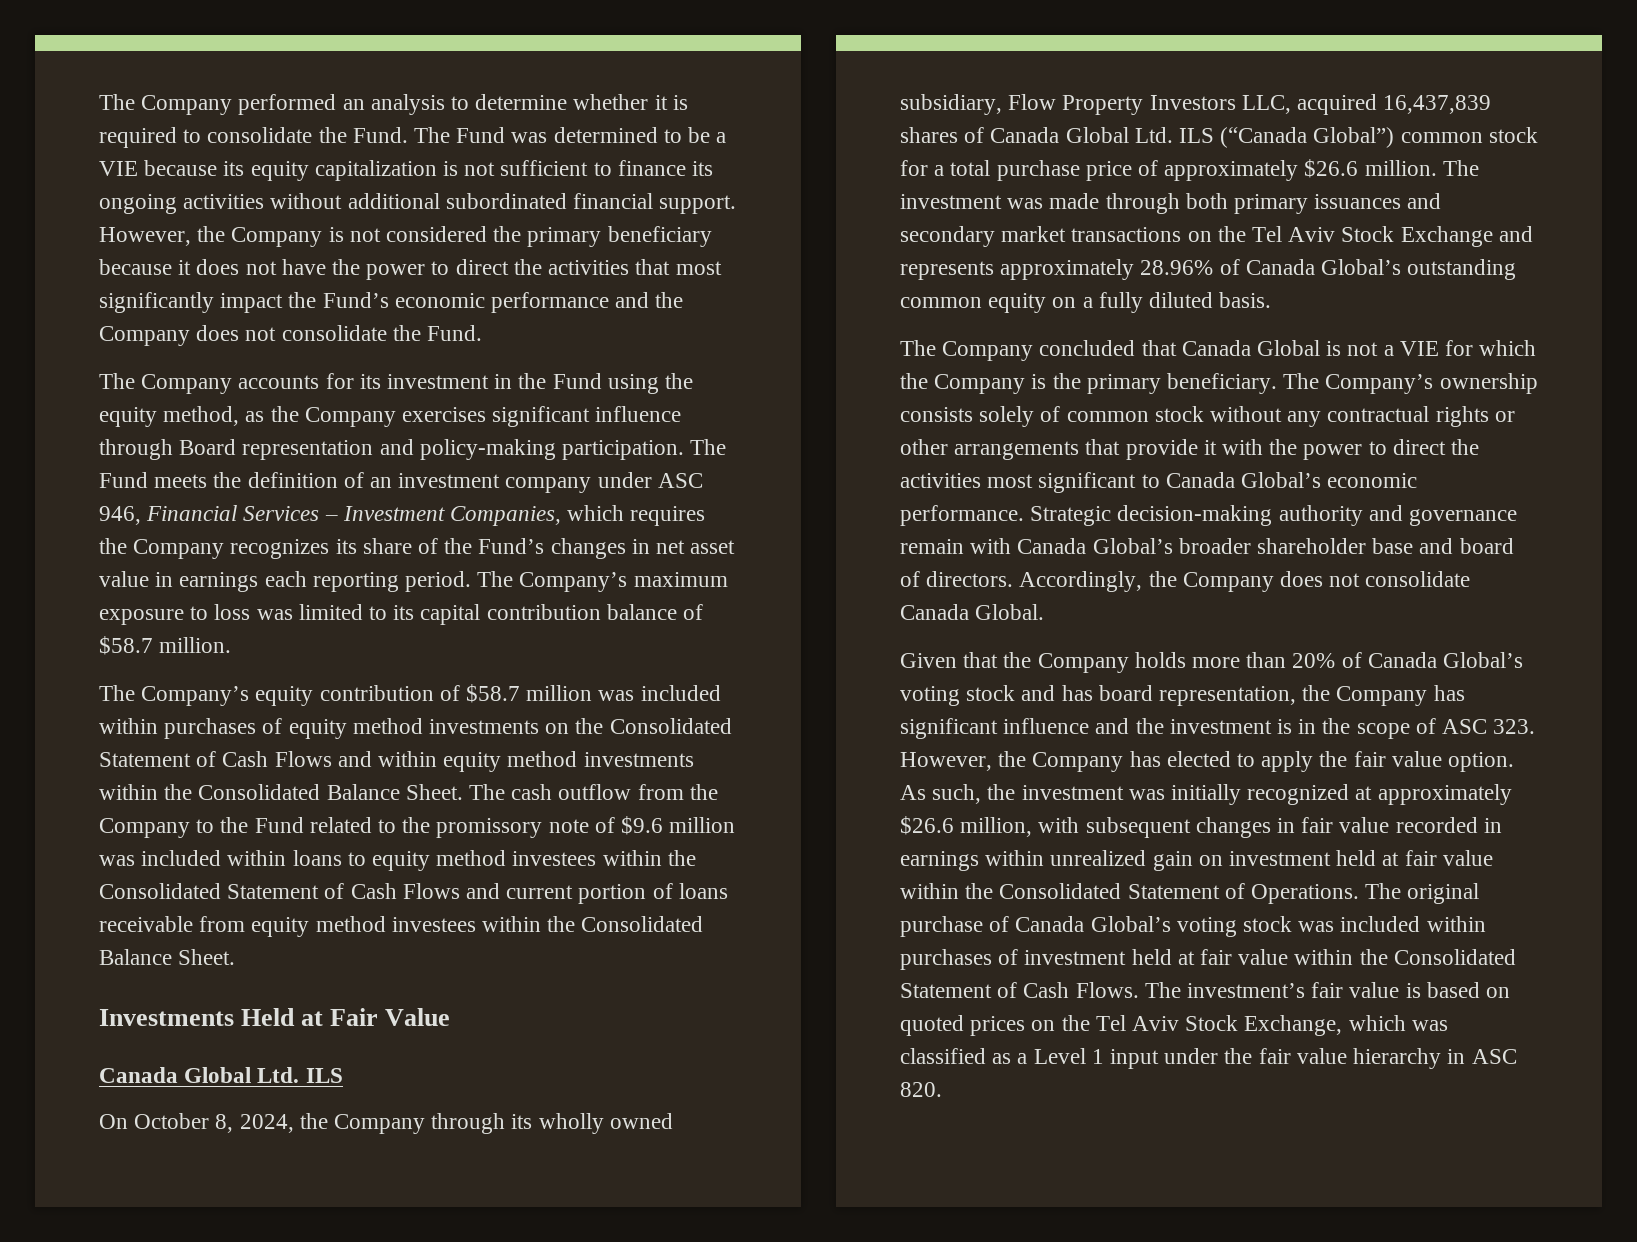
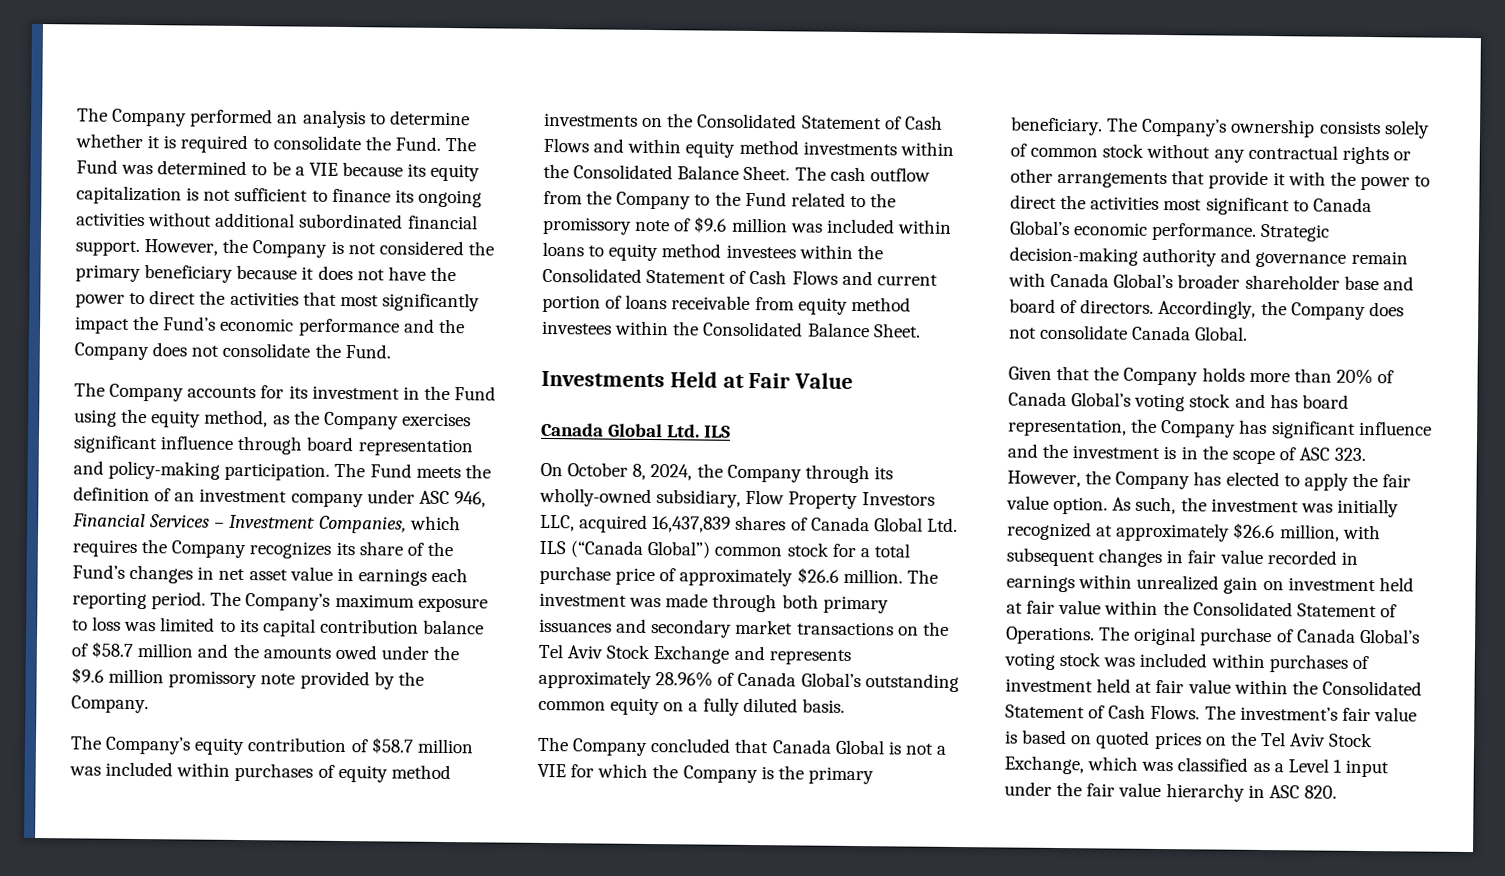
- The Company accounts for its investment in the Fund using the equity method, as the Company exercises significant influence through Board representation and policy-making participation.
+ The Company accounts for its investment in the Fund using the equity method, as the Company exercises significant influence through board representation and policy-making participation.
- The Company’s maximum exposure to loss was limited to its capital contribution balance of $58.7 million.
+ The Company’s maximum exposure to loss was limited to its capital contribution balance of $58.7 million and the amounts owed under the $9.6 million promissory note provided by the Company.
- On October 8, 2024, the Company through its wholly owned subsidiary, Flow Property Investors LLC, acquired 16,437,839 shares of Canada Global Ltd. ILS (“Canada Global”) common stock for a total purchase price of approximately $26.6 million.
+ On October 8, 2024, the Company through its wholly-owned subsidiary, Flow Property Investors LLC, acquired 16,437,839 shares of Canada Global Ltd. ILS (“Canada Global”) common stock for a total purchase price of approximately $26.6 million.

